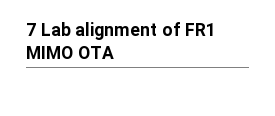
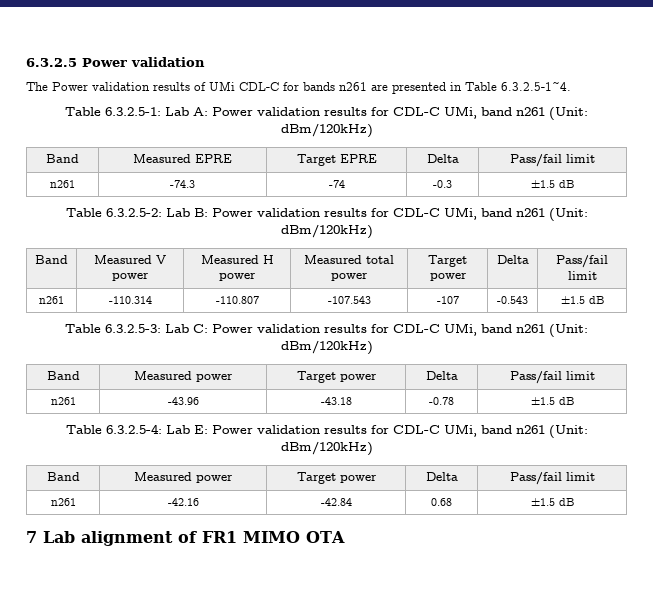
+ 6.3.2.5 Power validation
+ The Power validation results of UMi CDL-C for bands n261 are presented in Table 6.3.2.5-1~4.
+ Table 6.3.2.5-1: Lab A: Power validation results for CDL-C UMi, band n261 (Unit: dBm/120kHz)
+ Band | Measured EPRE | Target EPRE | Delta | Pass/fail limit
+ n261 | -74.3 | -74 | -0.3 | ±1.5 dB
+ Table 6.3.2.5-2: Lab B: Power validation results for CDL-C UMi, band n261 (Unit: dBm/120kHz)
+ Band | Measured V power | Measured H power | Measured total power | Target power | Delta | Pass/fail limit
+ n261 | -110.314 | -110.807 | -107.543 | -107 | -0.543 | ±1.5 dB
+ Table 6.3.2.5-3: Lab C: Power validation results for CDL-C UMi, band n261 (Unit: dBm/120kHz)
+ Band | Measured power | Target power | Delta | Pass/fail limit
+ n261 | -43.96 | -43.18 | -0.78 | ±1.5 dB
+ Table 6.3.2.5-4: Lab E: Power validation results for CDL-C UMi, band n261 (Unit: dBm/120kHz)
+ Band | Measured power | Target power | Delta | Pass/fail limit
+ n261 | -42.16 | -42.84 | 0.68 | ±1.5 dB

